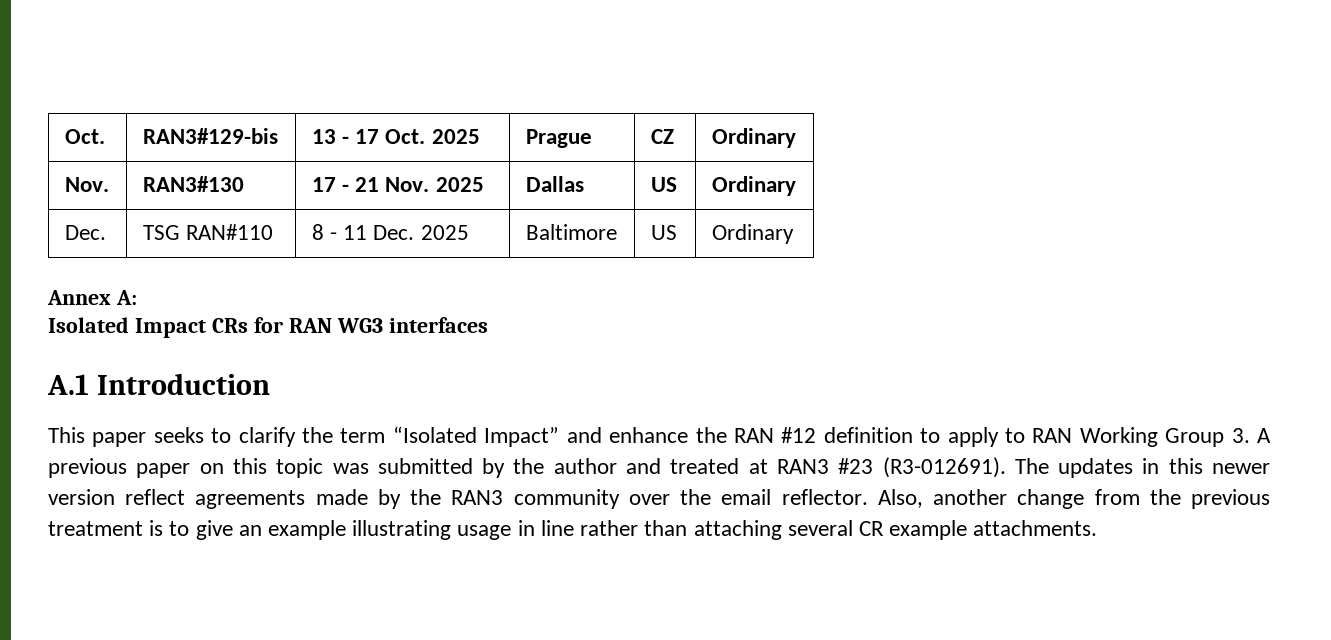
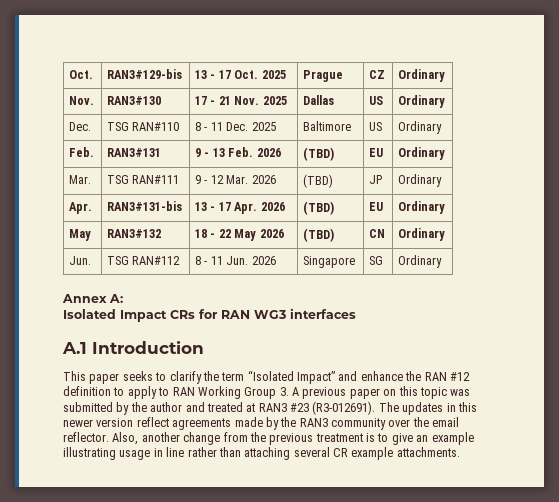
+ Feb. | RAN3#131 | 9 - 13 Feb. 2026 | (TBD) | EU | Ordinary
+ Mar. | TSG RAN#111 | 9 - 12 Mar. 2026 | (TBD) | JP | Ordinary
+ Apr. | RAN3#131-bis | 13 - 17 Apr. 2026 | (TBD) | EU | Ordinary
+ May | RAN3#132 | 18 - 22 May 2026 | (TBD) | CN | Ordinary
+ Jun. | TSG RAN#112 | 8 - 11 Jun. 2026 | Singapore | SG | Ordinary

